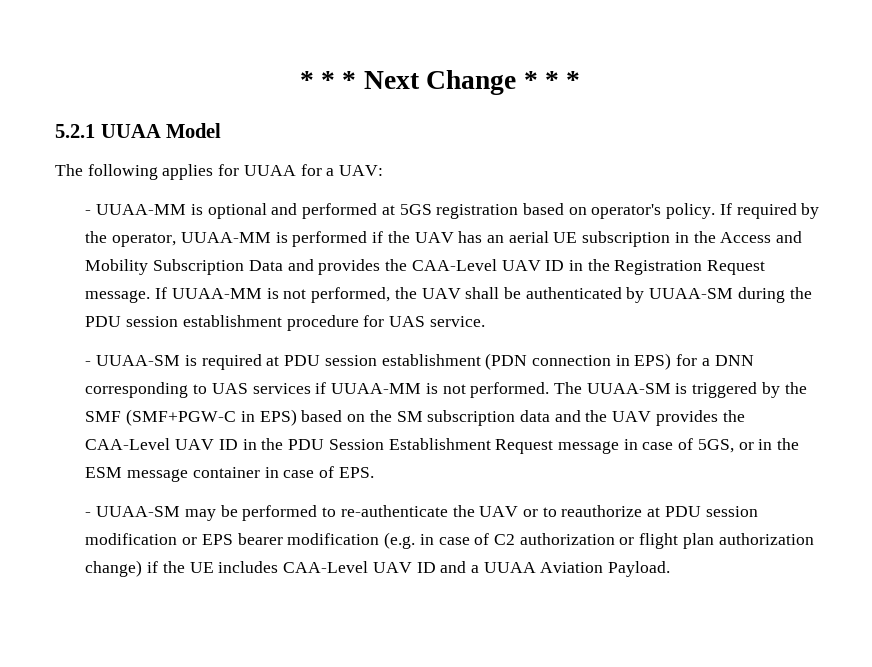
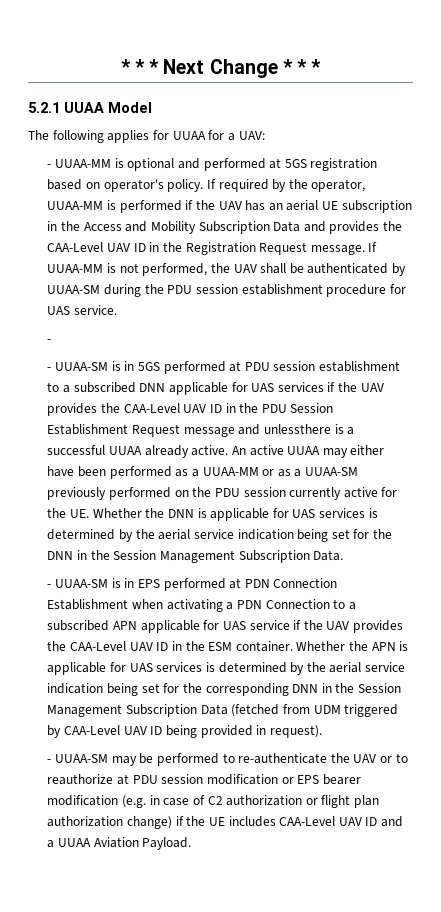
  If UUAA-MM is not performed, the UAV shall be authenticated by UUAA-SM during the PDU session establishment procedure for UAS service.
- - UUAA-SM is required at PDU session establishment (PDN connection in EPS) for a DNN corresponding to UAS services if UUAA-MM is not performed. The UUAA-SM is triggered by the SMF (SMF+PGW-C in EPS) based on the SM subscription data and the UAV provides the CAA-Level UAV ID in the PDU Session Establishment Request message in case of 5GS, or in the ESM message container in case of EPS.
+ -
+ - UUAA-SM is in 5GS performed at PDU session establishment to a subscribed DNN applicable for UAS services if the UAV provides the CAA-Level UAV ID in the PDU Session Establishment Request message and unlessthere is a successful UUAA already active. An active UUAA may either have been performed as a UUAA-MM or as a UUAA-SM previously performed on the PDU session currently active for the UE. Whether the DNN is applicable for UAS services is determined by the aerial service indication being set for the DNN in the Session Management Subscription Data.
+ - UUAA-SM is in EPS performed at PDN Connection Establishment when activating a PDN Connection to a subscribed APN applicable for UAS service if the UAV provides the CAA-Level UAV ID in the ESM container. Whether the APN is applicable for UAS services is determined by the aerial service indication being set for the corresponding DNN in the Session Management Subscription Data (fetched from UDM triggered by CAA-Level UAV ID being provided in request).

